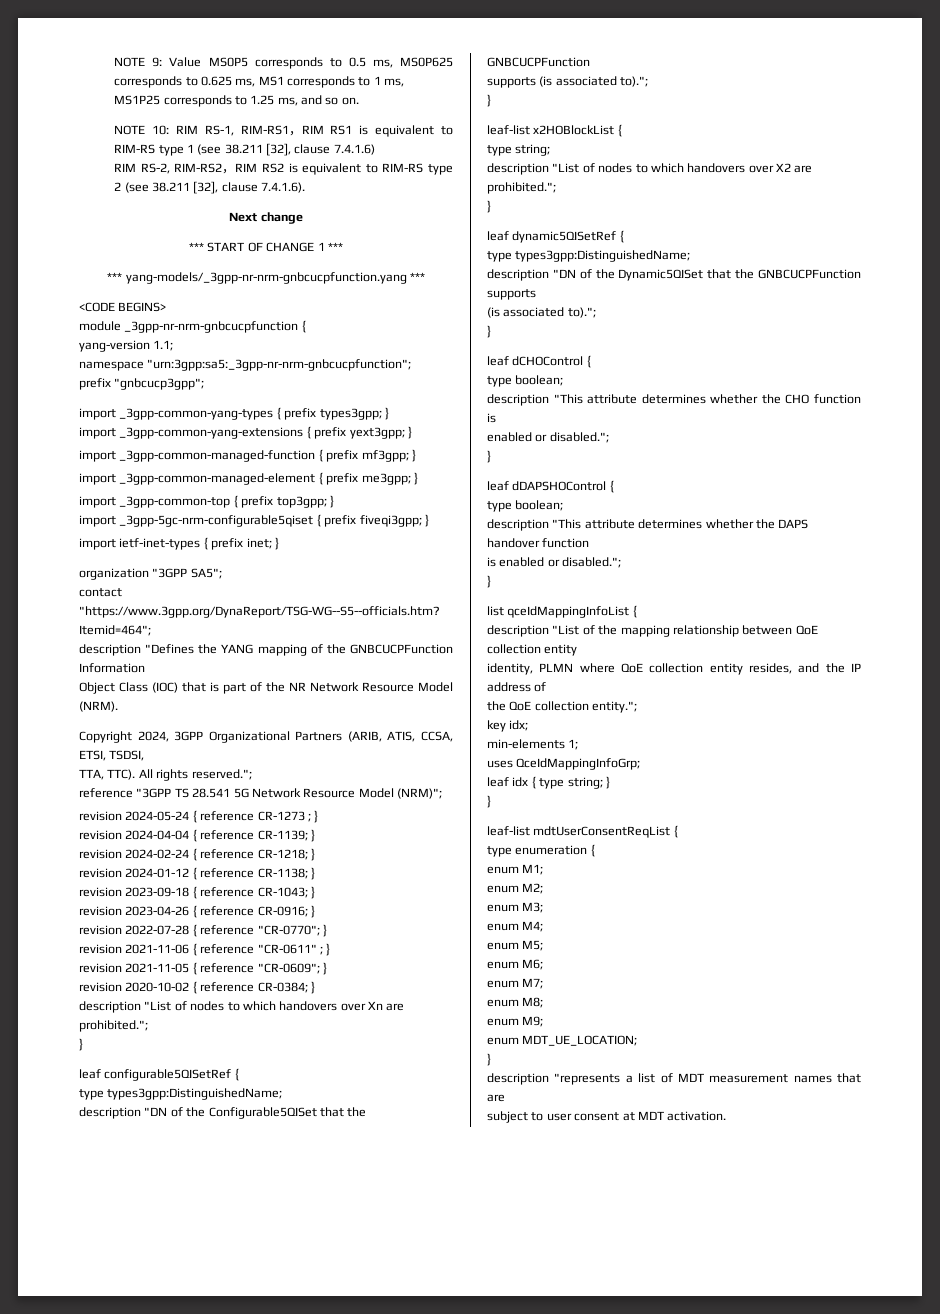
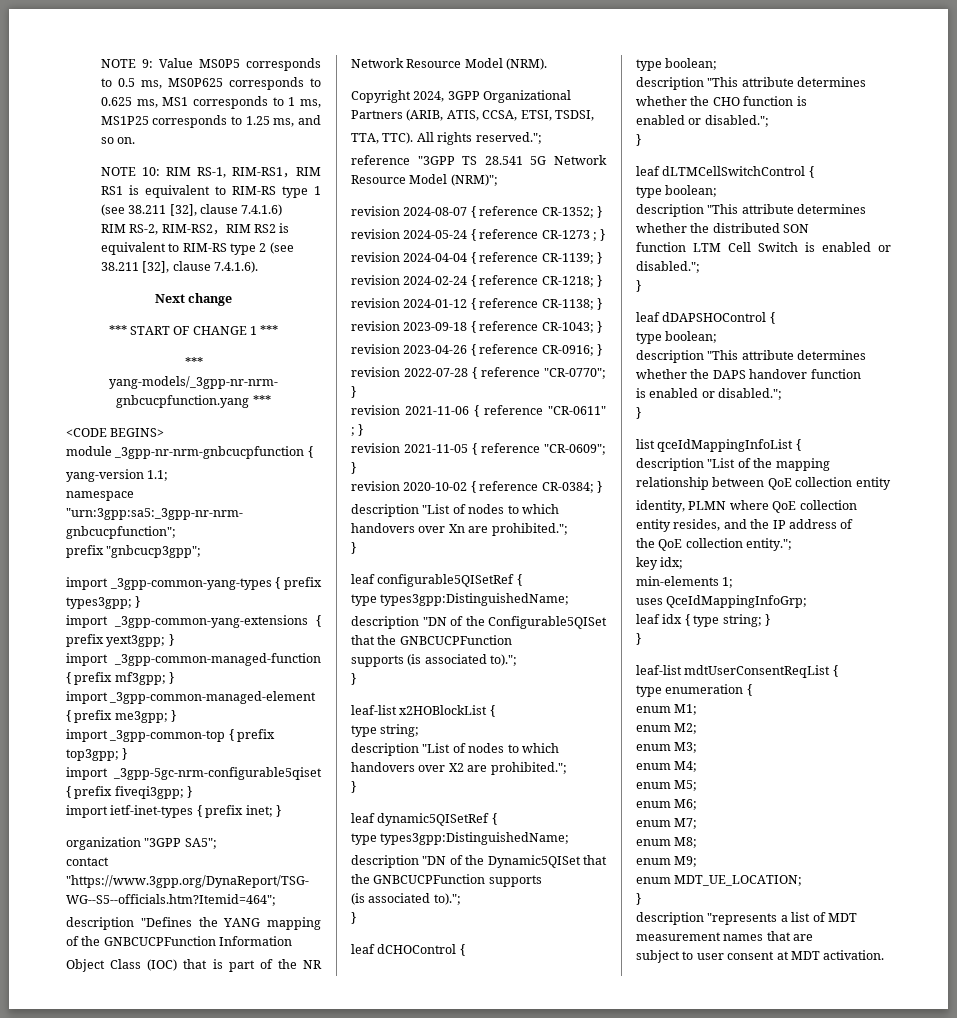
+ revision 2024-08-07 { reference CR-1352; }
+ leaf dLTMCellSwitchControl {
+ type boolean;
+ description "This attribute determines whether the distributed SON
+ function LTM Cell Switch is enabled or disabled.";
+ }

